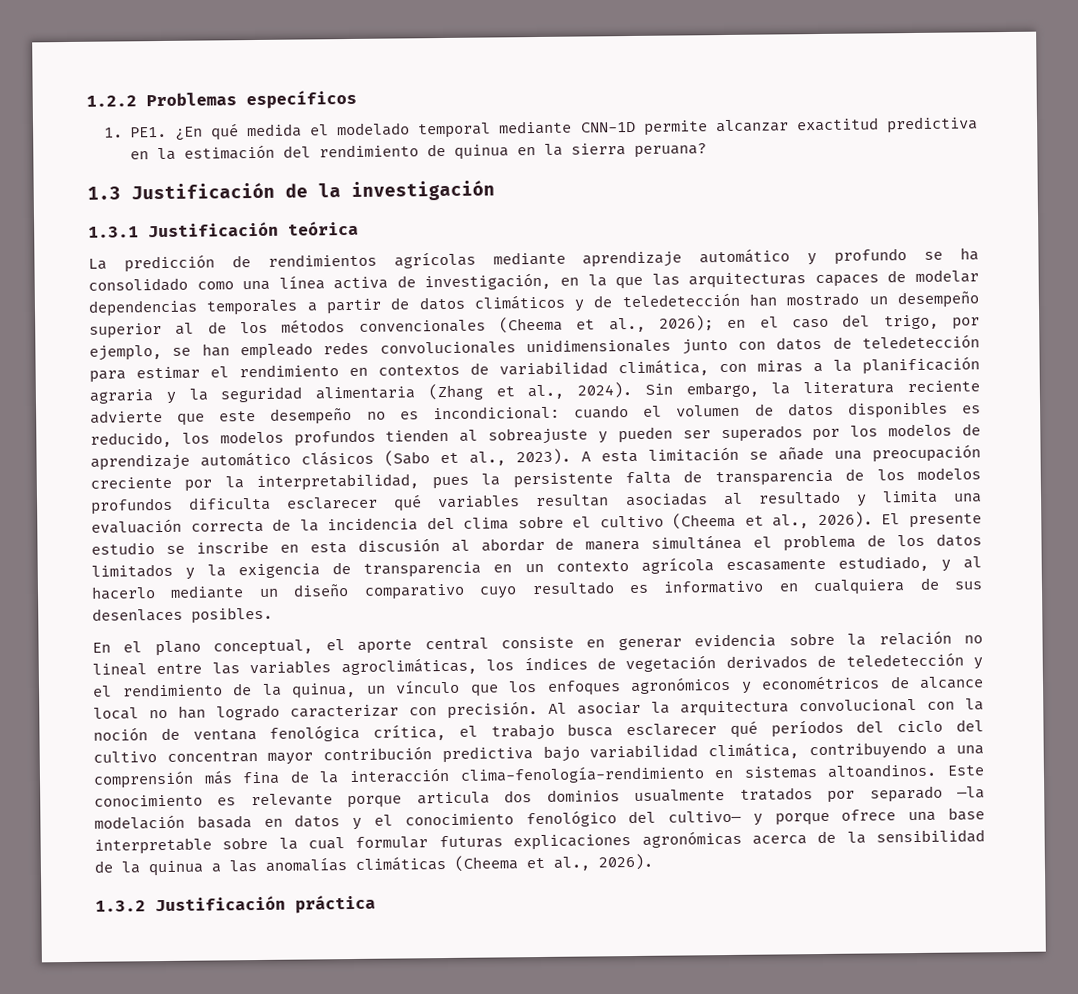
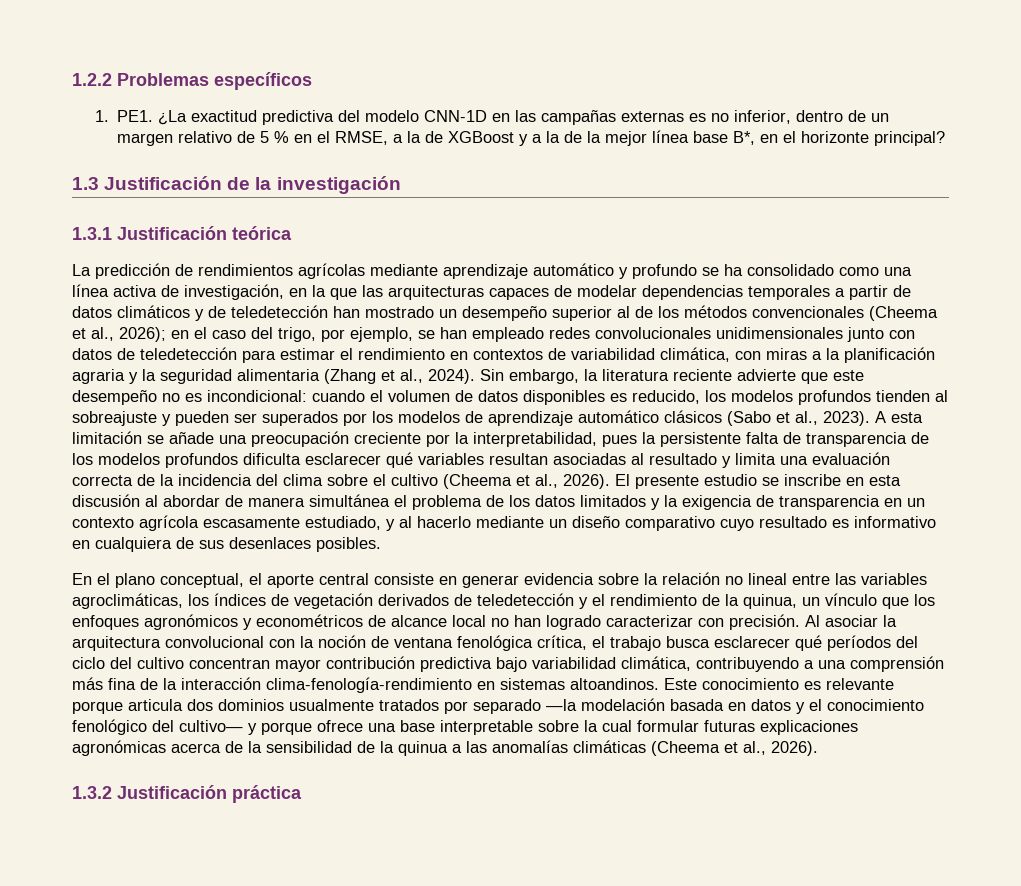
- 1. PE1. ¿En qué medida el modelado temporal mediante CNN-1D permite alcanzar exactitud predictiva en la estimación del rendimiento de quinua en la sierra peruana?
+ 1. PE1. ¿La exactitud predictiva del modelo CNN-1D en las campañas externas es no inferior, dentro de un margen relativo de 5 % en el RMSE, a la de XGBoost y a la de la mejor línea base B*, en el horizonte principal?

